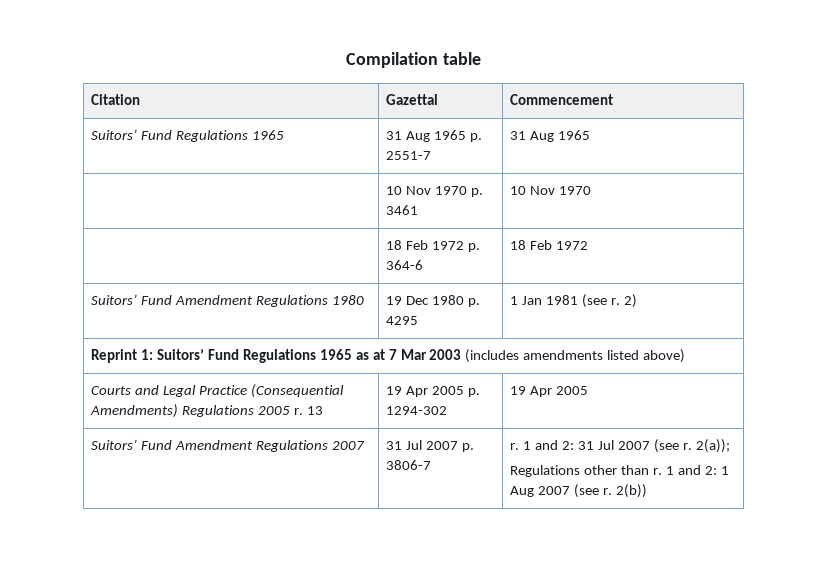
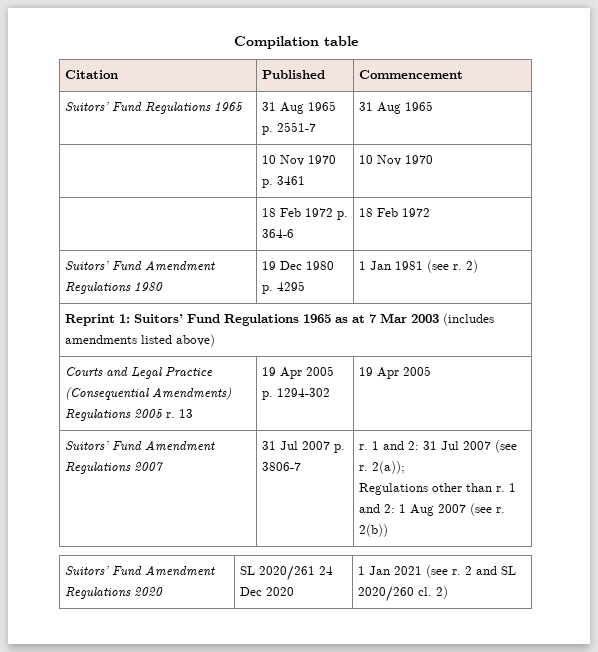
- Citation | Gazettal | Commencement
+ Citation | Published | Commencement
+ Suitors’ Fund Amendment Regulations 2020 | SL 2020/261 24 Dec 2020 | 1 Jan 2021 (see r. 2 and SL 2020/260 cl. 2)

